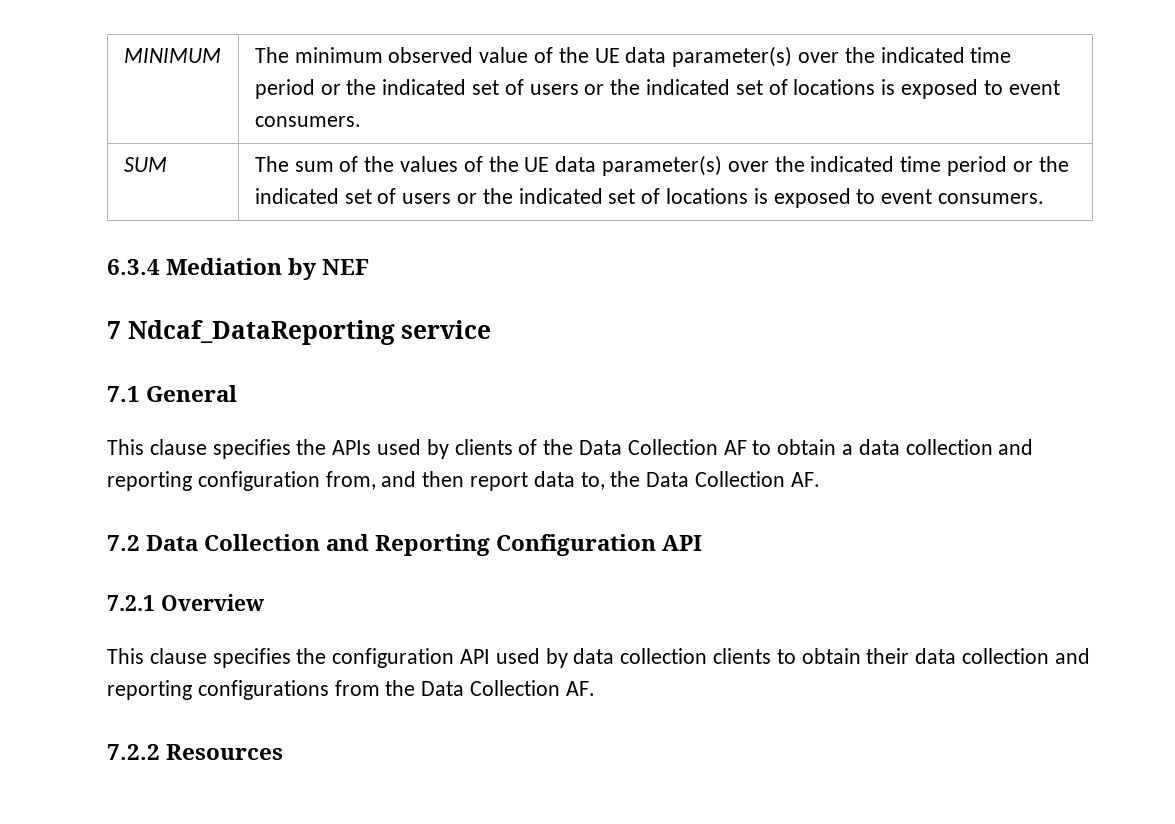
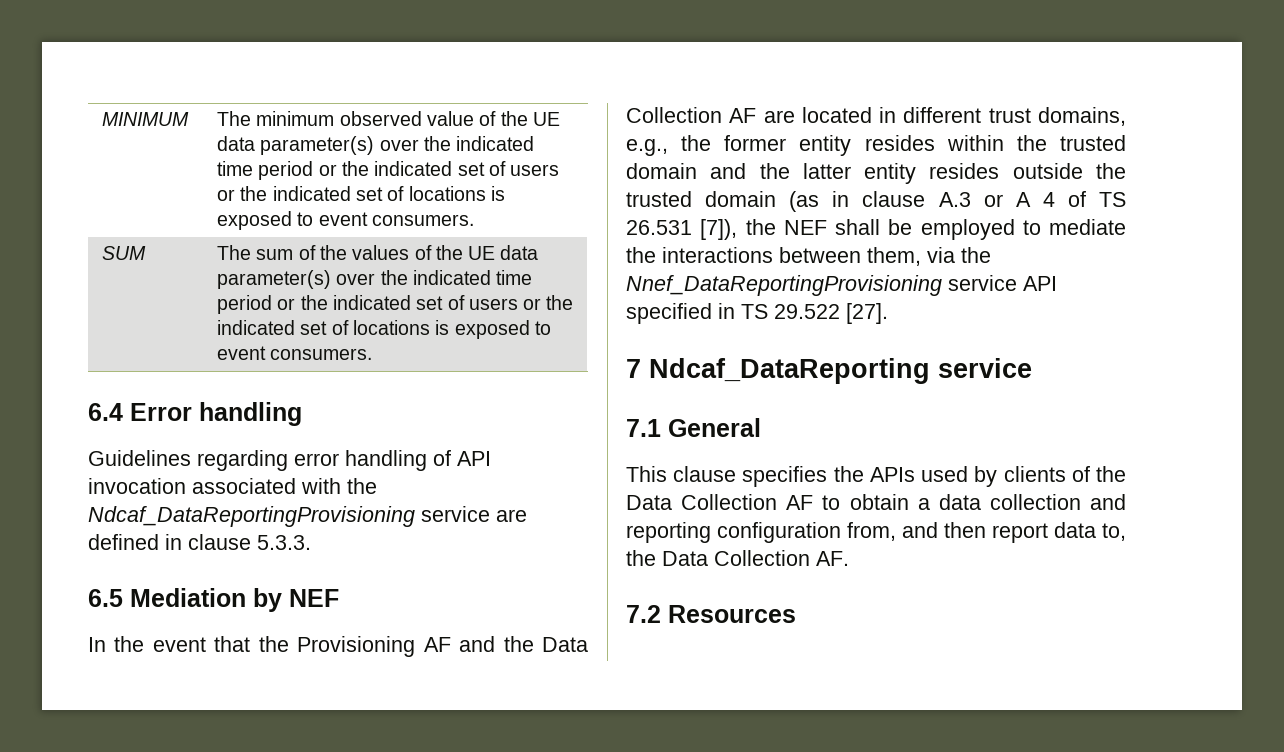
- 6.3.4 Mediation by NEF
+ 6.4 Error handling
+ Guidelines regarding error handling of API invocation associated with the Ndcaf_DataReportingProvisioning service are defined in clause 5.3.3.
+ 6.5 Mediation by NEF
+ In the event that the Provisioning AF and the Data Collection AF are located in different trust domains, e.g., the former entity resides within the trusted domain and the latter entity resides outside the trusted domain (as in clause A.3 or A 4 of TS 26.531 [7]), the NEF shall be employed to mediate the interactions between them, via the Nnef_DataReportingProvisioning service API specified in TS 29.522 [27].
- 7.2 Data Collection and Reporting Configuration API
- 7.2.1 Overview
- This clause specifies the configuration API used by data collection clients to obtain their data collection and reporting configurations from the Data Collection AF.
- 7.2.2 Resources
+ 7.2 Resources

